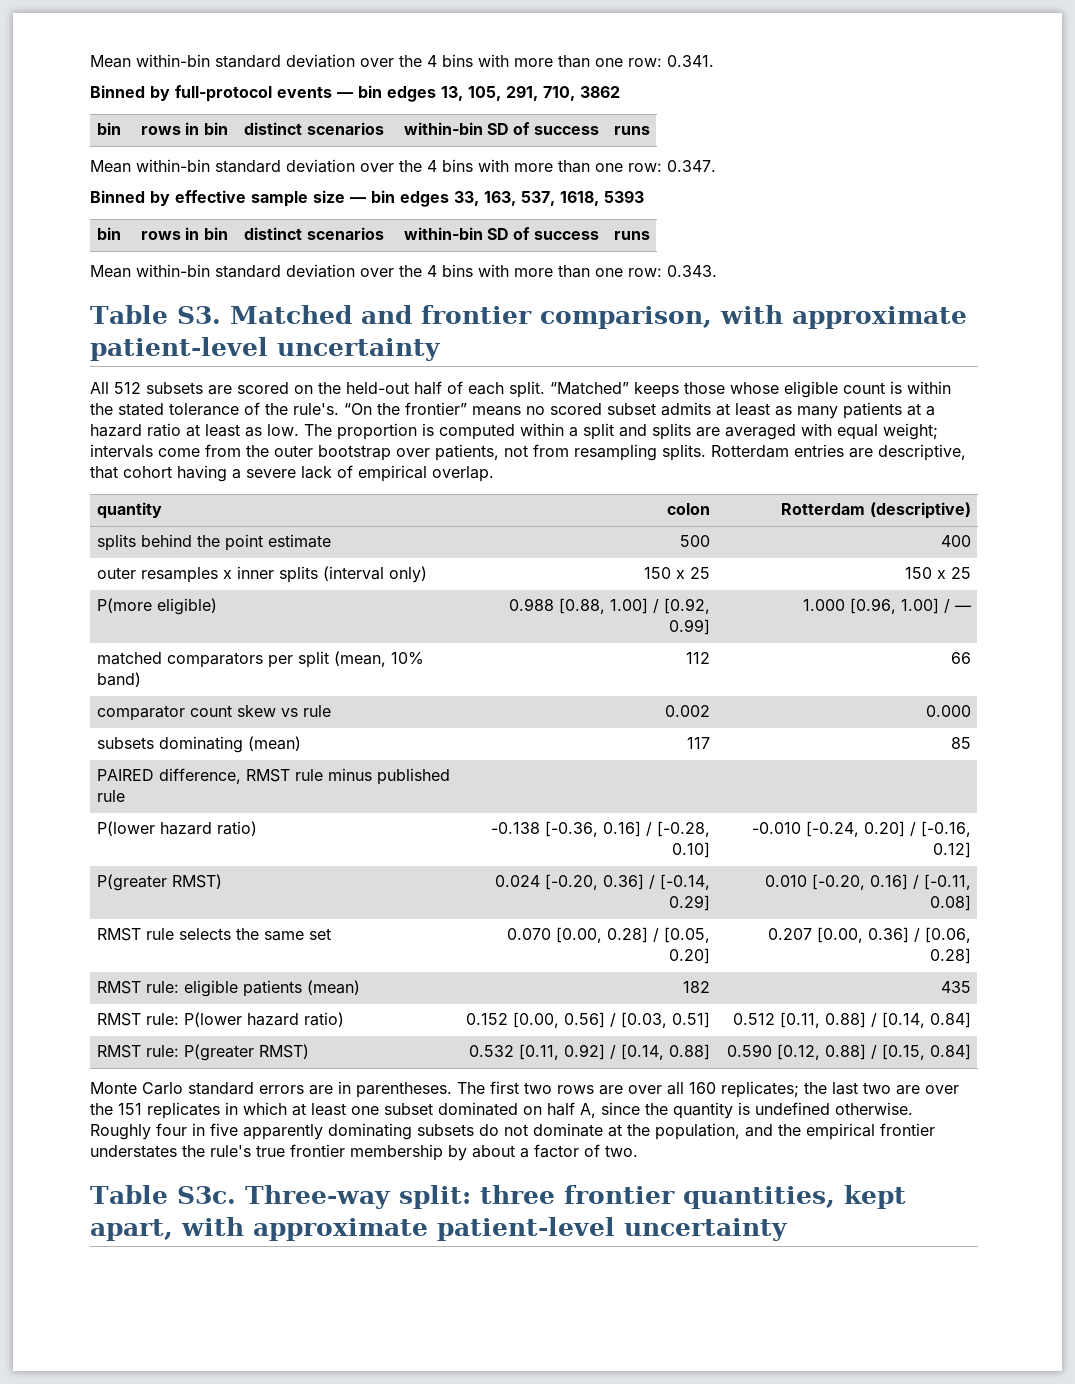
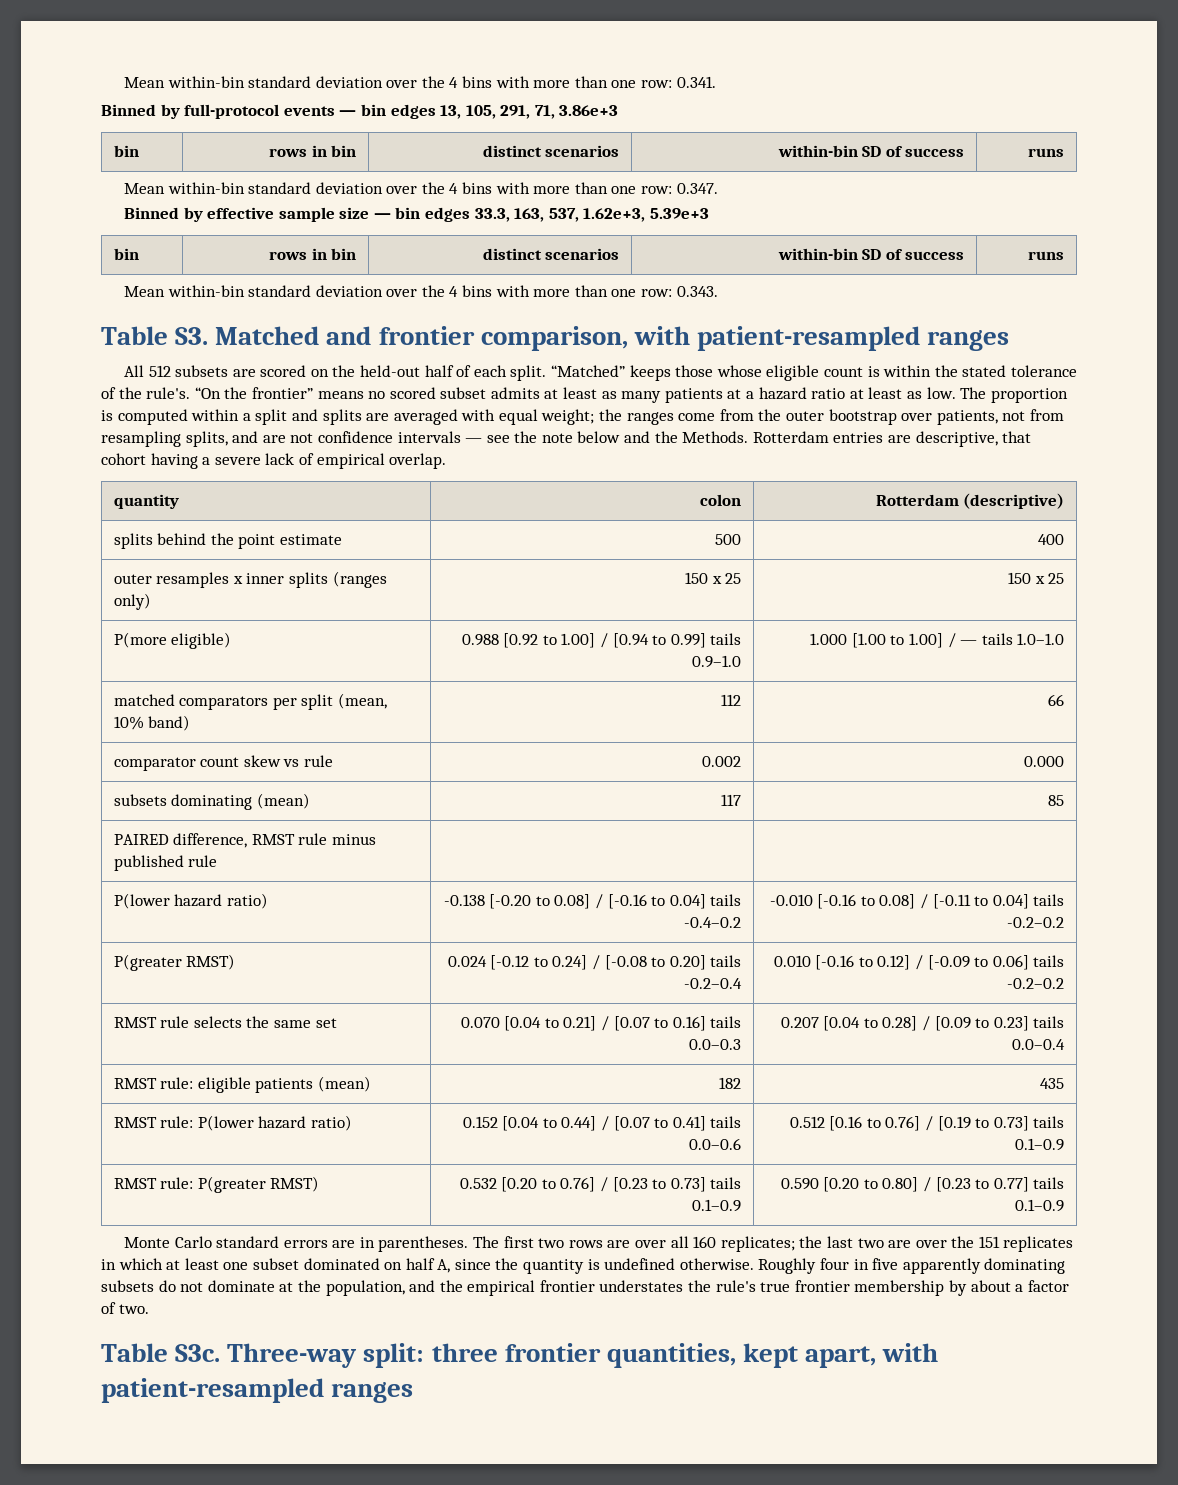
- Binned by full-protocol events — bin edges 13, 105, 291, 710, 3862
+ Binned by full-protocol events — bin edges 13, 105, 291, 71, 3.86e+3
- Binned by effective sample size — bin edges 33, 163, 537, 1618, 5393
+ Binned by effective sample size — bin edges 33.3, 163, 537, 1.62e+3, 5.39e+3
- Table S3. Matched and frontier comparison, with approximate patient-level uncertainty
+ Table S3. Matched and frontier comparison, with patient-resampled ranges
- The proportion is computed within a split and splits are averaged with equal weight; intervals come from the outer bootstrap over patients, not from resampling splits.
+ The proportion is computed within a split and splits are averaged with equal weight; the ranges come from the outer bootstrap over patients, not from resampling splits, and are not confidence intervals — see the note below and the Methods.
- outer resamples x inner splits (interval only) | 150 x 25 | 150 x 25
+ outer resamples x inner splits (ranges only) | 150 x 25 | 150 x 25
- P(more eligible) | 0.988 [0.88, 1.00] / [0.92, 0.99] | 1.000 [0.96, 1.00] / —
+ P(more eligible) | 0.988 [0.92 to 1.00] / [0.94 to 0.99] tails 0.9–1.0 | 1.000 [1.00 to 1.00] / — tails 1.0–1.0
- P(lower hazard ratio) | -0.138 [-0.36, 0.16] / [-0.28, 0.10] | -0.010 [-0.24, 0.20] / [-0.16, 0.12]
- P(greater RMST) | 0.024 [-0.20, 0.36] / [-0.14, 0.29] | 0.010 [-0.20, 0.16] / [-0.11, 0.08]
+ P(lower hazard ratio) | -0.138 [-0.20 to 0.08] / [-0.16 to 0.04] tails -0.4–0.2 | -0.010 [-0.16 to 0.08] / [-0.11 to 0.04] tails -0.2–0.2
+ P(greater RMST) | 0.024 [-0.12 to 0.24] / [-0.08 to 0.20] tails -0.2–0.4 | 0.010 [-0.16 to 0.12] / [-0.09 to 0.06] tails -0.2–0.2
- RMST rule selects the same set | 0.070 [0.00, 0.28] / [0.05, 0.20] | 0.207 [0.00, 0.36] / [0.06, 0.28]
+ RMST rule selects the same set | 0.070 [0.04 to 0.21] / [0.07 to 0.16] tails 0.0–0.3 | 0.207 [0.04 to 0.28] / [0.09 to 0.23] tails 0.0–0.4
- RMST rule: P(lower hazard ratio) | 0.152 [0.00, 0.56] / [0.03, 0.51] | 0.512 [0.11, 0.88] / [0.14, 0.84]
+ RMST rule: P(lower hazard ratio) | 0.152 [0.04 to 0.44] / [0.07 to 0.41] tails 0.0–0.6 | 0.512 [0.16 to 0.76] / [0.19 to 0.73] tails 0.1–0.9
- RMST rule: P(greater RMST) | 0.532 [0.11, 0.92] / [0.14, 0.88] | 0.590 [0.12, 0.88] / [0.15, 0.84]
+ RMST rule: P(greater RMST) | 0.532 [0.20 to 0.76] / [0.23 to 0.73] tails 0.1–0.9 | 0.590 [0.20 to 0.80] / [0.23 to 0.77] tails 0.1–0.9
- Table S3c. Three-way split: three frontier quantities, kept apart, with approximate patient-level uncertainty
+ Table S3c. Three-way split: three frontier quantities, kept apart, with patient-resampled ranges

